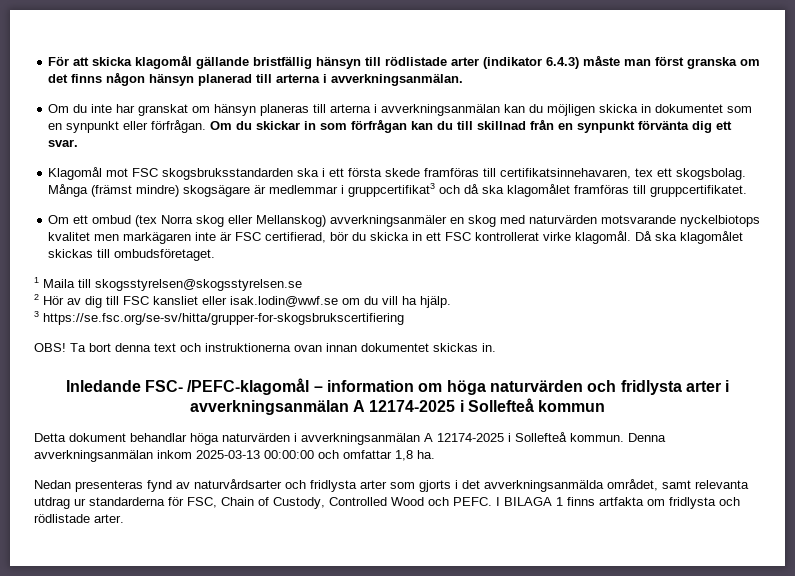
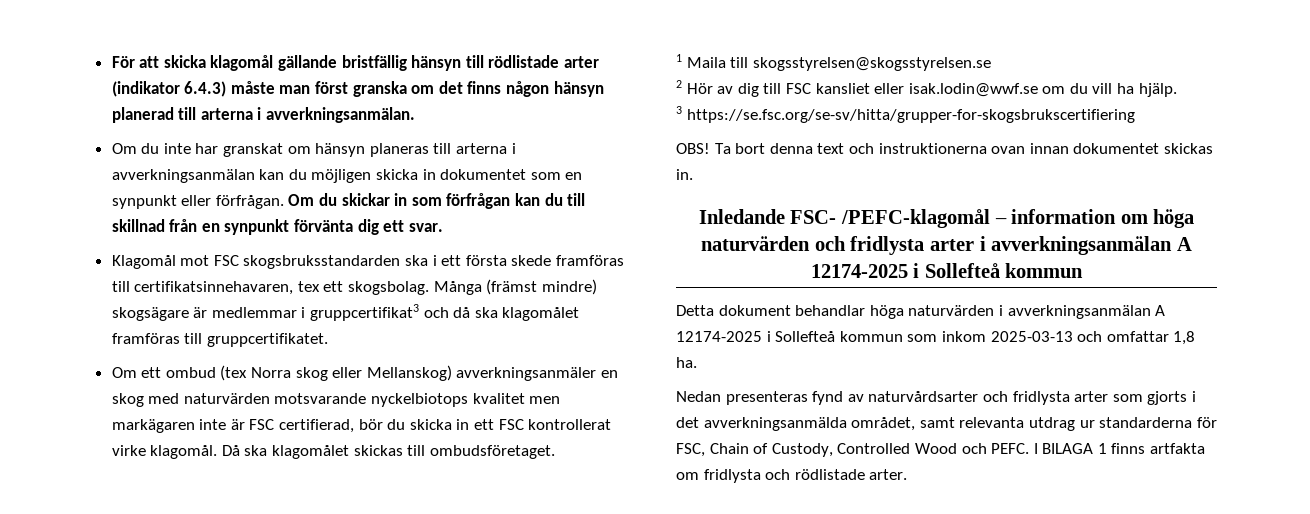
- Detta dokument behandlar höga naturvärden i avverkningsanmälan A 12174-2025 i Sollefteå kommun. Denna avverkningsanmälan inkom 2025-03-13 00:00:00 och omfattar 1,8 ha.
+ Detta dokument behandlar höga naturvärden i avverkningsanmälan A 12174-2025 i Sollefteå kommun som inkom 2025-03-13 och omfattar 1,8 ha.

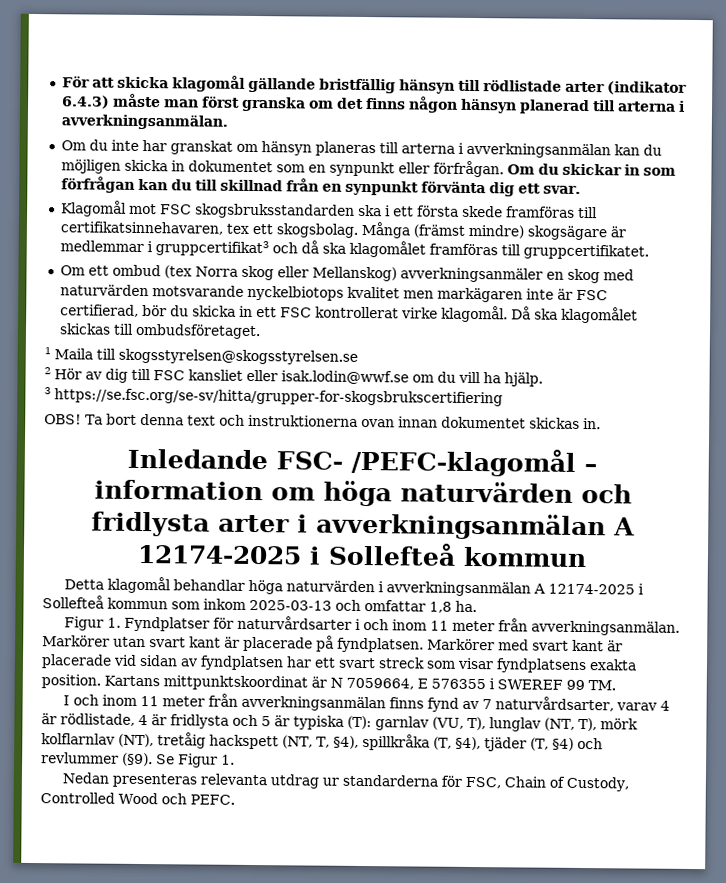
- Detta dokument behandlar höga naturvärden i avverkningsanmälan A 12174-2025 i Sollefteå kommun som inkom 2025-03-13 och omfattar 1,8 ha.
+ Detta klagomål behandlar höga naturvärden i avverkningsanmälan A 12174-2025 i Sollefteå kommun som inkom 2025-03-13 och omfattar 1,8 ha.
- Nedan presenteras fynd av naturvårdsarter och fridlysta arter som gjorts i det avverkningsanmälda området, samt relevanta utdrag ur standarderna för FSC, Chain of Custody, Controlled Wood och PEFC. I BILAGA 1 finns artfakta om fridlysta och rödlistade arter.
+ Figur 1. Fyndplatser för naturvårdsarter i och inom 11 meter från avverkningsanmälan. Markörer utan svart kant är placerade på fyndplatsen. Markörer med svart kant är placerade vid sidan av fyndplatsen har ett svart streck som visar fyndplatsens exakta position. Kartans mittpunktskoordinat är N 7059664, E 576355 i SWEREF 99 TM.
+ I och inom 11 meter från avverkningsanmälan finns fynd av 7 naturvårdsarter, varav 4 är rödlistade, 4 är fridlysta och 5 är typiska (T): garnlav (VU, T), lunglav (NT, T), mörk kolflarnlav (NT), tretåig hackspett (NT, T, §4), spillkråka (T, §4), tjäder (T, §4) och revlummer (§9). Se Figur 1.
+ Nedan presenteras relevanta utdrag ur standarderna för FSC, Chain of Custody, Controlled Wood och PEFC.

